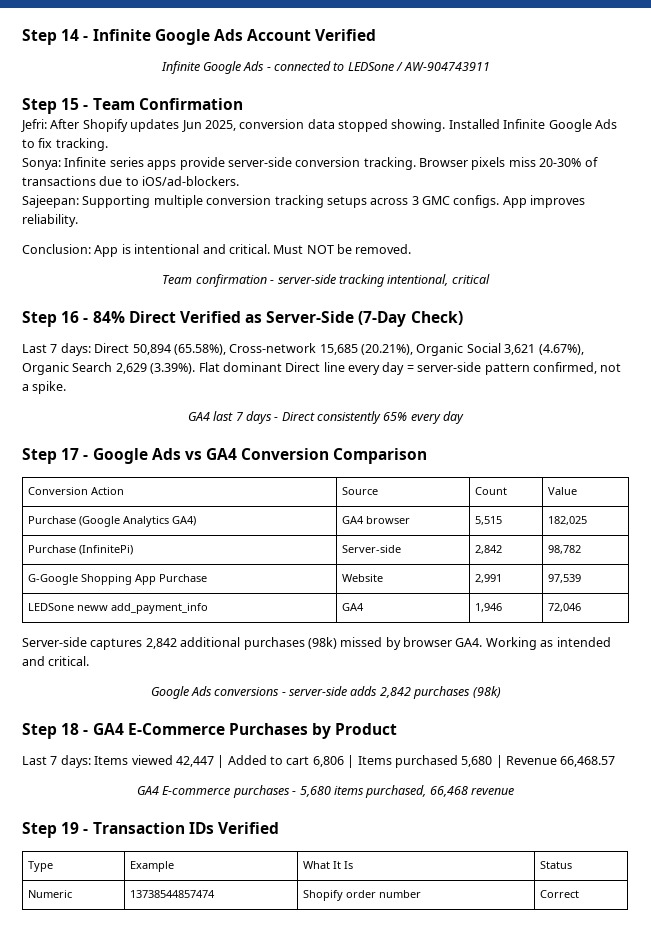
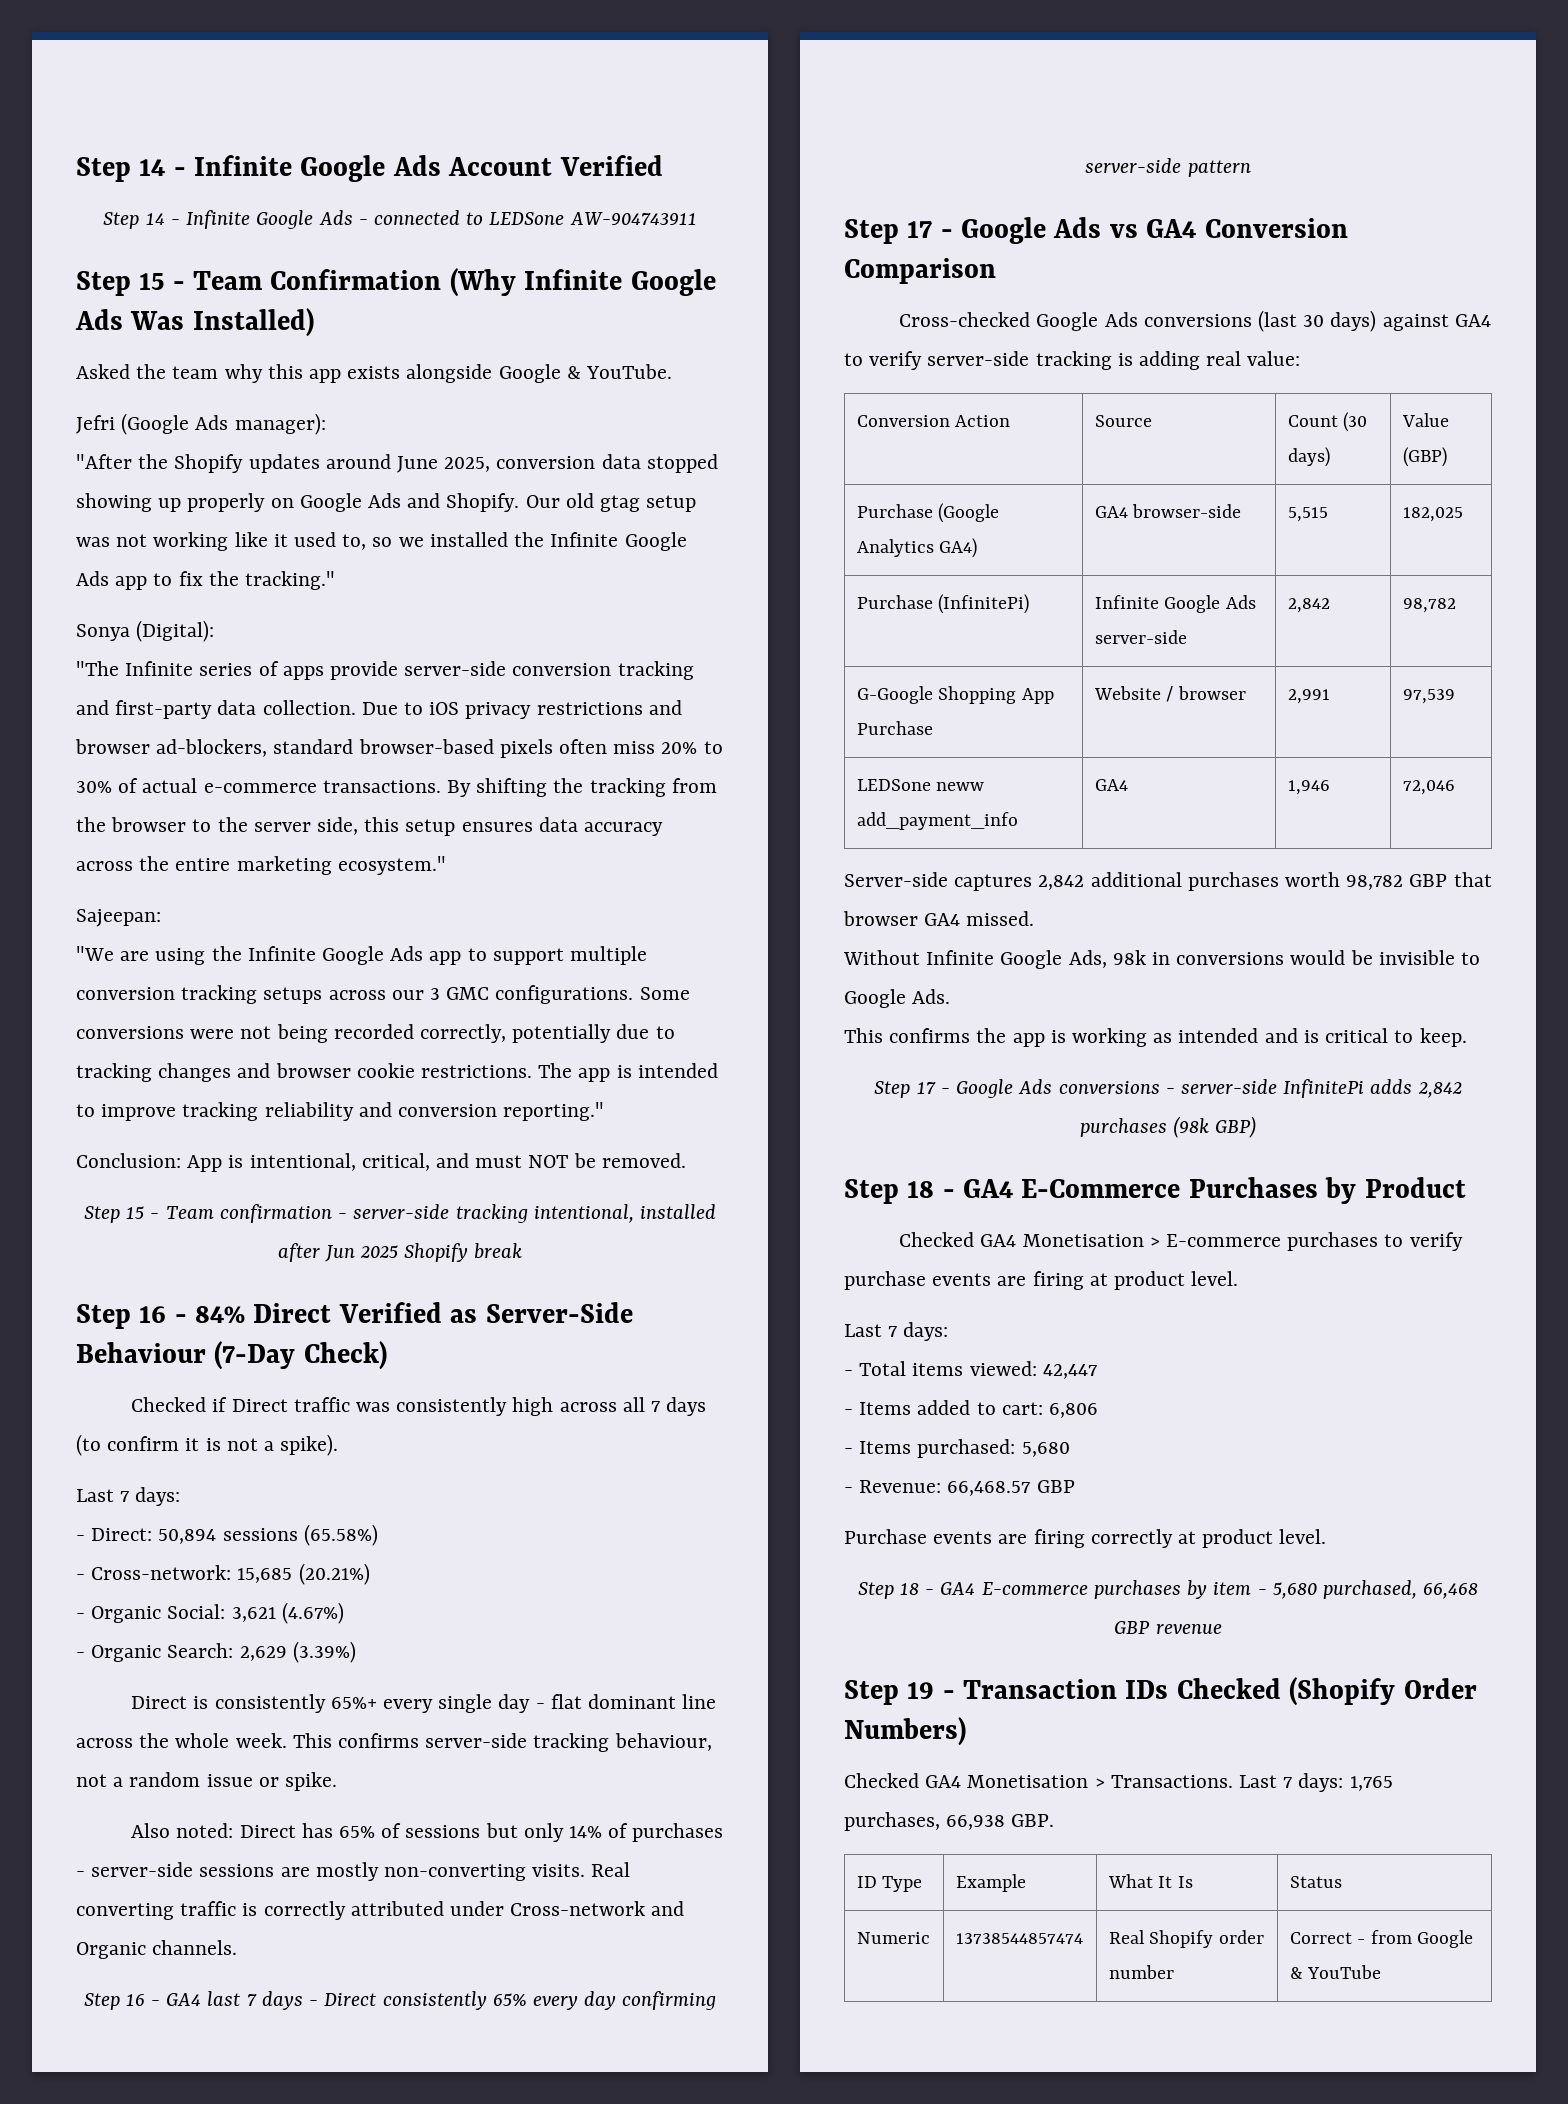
- Infinite Google Ads - connected to LEDSone / AW-904743911
+ Step 14 - Infinite Google Ads - connected to LEDSone AW-904743911
- Step 15 - Team Confirmation
- Jefri: After Shopify updates Jun 2025, conversion data stopped showing. Installed Infinite Google Ads to fix tracking.
- Sonya: Infinite series apps provide server-side conversion tracking. Browser pixels miss 20-30% of transactions due to iOS/ad-blockers.
- Sajeepan: Supporting multiple conversion tracking setups across 3 GMC configs. App improves reliability.
+ Step 15 - Team Confirmation (Why Infinite Google Ads Was Installed)
+ Asked the team why this app exists alongside Google & YouTube.
+ Jefri (Google Ads manager):
+ "After the Shopify updates around June 2025, conversion data stopped showing up properly on Google Ads and Shopify. Our old gtag setup was not working like it used to, so we installed the Infinite Google Ads app to fix the tracking."
+ Sonya (Digital):
+ "The Infinite series of apps provide server-side conversion tracking and first-party data collection. Due to iOS privacy restrictions and browser ad-blockers, standard browser-based pixels often miss 20% to 30% of actual e-commerce transactions. By shifting the tracking from the browser to the server side, this setup ensures data accuracy across the entire marketing ecosystem."
+ Sajeepan:
+ "We are using the Infinite Google Ads app to support multiple conversion tracking setups across our 3 GMC configurations. Some conversions were not being recorded correctly, potentially due to tracking changes and browser cookie restrictions. The app is intended to improve tracking reliability and conversion reporting."
- Conclusion: App is intentional and critical. Must NOT be removed.
+ Conclusion: App is intentional, critical, and must NOT be removed.
- Team confirmation - server-side tracking intentional, critical
+ Step 15 - Team confirmation - server-side tracking intentional, installed after Jun 2025 Shopify break
- Step 16 - 84% Direct Verified as Server-Side (7-Day Check)
+ Step 16 - 84% Direct Verified as Server-Side Behaviour (7-Day Check)
- Last 7 days: Direct 50,894 (65.58%), Cross-network 15,685 (20.21%), Organic Social 3,621 (4.67%), Organic Search 2,629 (3.39%). Flat dominant Direct line every day = server-side pattern confirmed, not a spike.
- GA4 last 7 days - Direct consistently 65% every day
+ Checked if Direct traffic was consistently high across all 7 days (to confirm it is not a spike).
+ Last 7 days:
+ - Direct: 50,894 sessions (65.58%)
+ - Cross-network: 15,685 (20.21%)
+ - Organic Social: 3,621 (4.67%)
+ - Organic Search: 2,629 (3.39%)
+ Direct is consistently 65%+ every single day - flat dominant line across the whole week. This confirms server-side tracking behaviour, not a random issue or spike.
+ Also noted: Direct has 65% of sessions but only 14% of purchases - server-side sessions are mostly non-converting visits. Real converting traffic is correctly attributed under Cross-network and Organic channels.
+ Step 16 - GA4 last 7 days - Direct consistently 65% every day confirming server-side pattern
+ Cross-checked Google Ads conversions (last 30 days) against GA4 to verify server-side tracking is adding real value:
- Conversion Action | Source | Count | Value
+ Conversion Action | Source | Count (30 days) | Value (GBP)
- Purchase (Google Analytics GA4) | GA4 browser | 5,515 | 182,025
+ Purchase (Google Analytics GA4) | GA4 browser-side | 5,515 | 182,025
- Purchase (InfinitePi) | Server-side | 2,842 | 98,782
+ Purchase (InfinitePi) | Infinite Google Ads server-side | 2,842 | 98,782
- G-Google Shopping App Purchase | Website | 2,991 | 97,539
+ G-Google Shopping App Purchase | Website / browser | 2,991 | 97,539
- Server-side captures 2,842 additional purchases (98k) missed by browser GA4. Working as intended and critical.
- Google Ads conversions - server-side adds 2,842 purchases (98k)
+ Server-side captures 2,842 additional purchases worth 98,782 GBP that browser GA4 missed.
+ Without Infinite Google Ads, 98k in conversions would be invisible to Google Ads.
+ This confirms the app is working as intended and is critical to keep.
+ Step 17 - Google Ads conversions - server-side InfinitePi adds 2,842 purchases (98k GBP)
- Last 7 days: Items viewed 42,447 | Added to cart 6,806 | Items purchased 5,680 | Revenue 66,468.57
- GA4 E-commerce purchases - 5,680 items purchased, 66,468 revenue
+ Checked GA4 Monetisation > E-commerce purchases to verify purchase events are firing at product level.
+ Last 7 days:
+ - Total items viewed: 42,447
+ - Items added to cart: 6,806
+ - Items purchased: 5,680
+ - Revenue: 66,468.57 GBP
+ Purchase events are firing correctly at product level.
+ Step 18 - GA4 E-commerce purchases by item - 5,680 purchased, 66,468 GBP revenue
- Step 19 - Transaction IDs Verified
- Type | Example | What It Is | Status
+ Step 19 - Transaction IDs Checked (Shopify Order Numbers)
+ Checked GA4 Monetisation > Transactions. Last 7 days: 1,765 purchases, 66,938 GBP.
+ ID Type | Example | What It Is | Status
- Numeric | 13738544857474 | Shopify order number | Correct
+ Numeric | 13738544857474 | Real Shopify order number | Correct - from Google & YouTube

